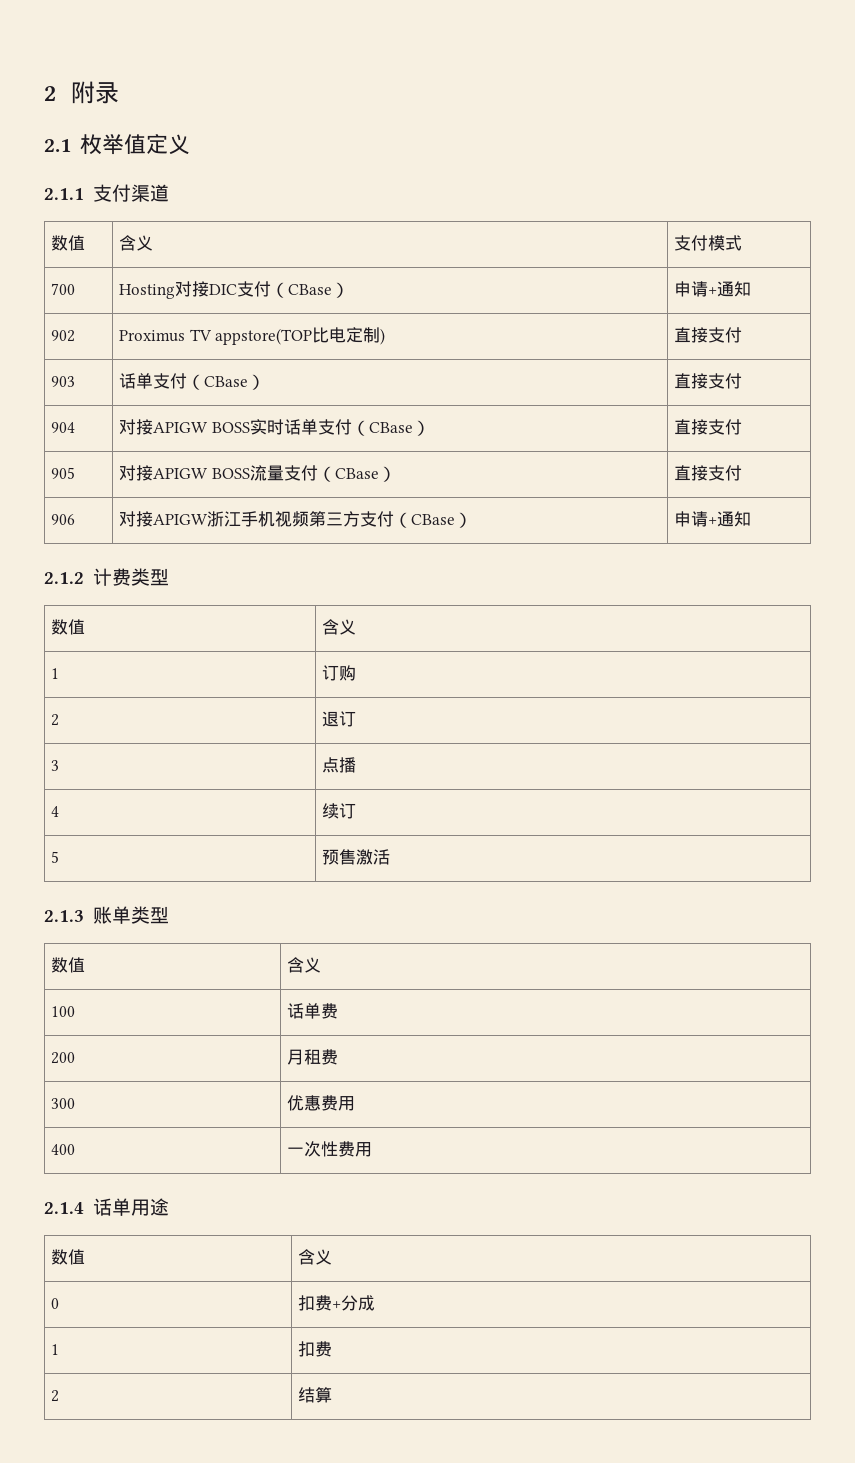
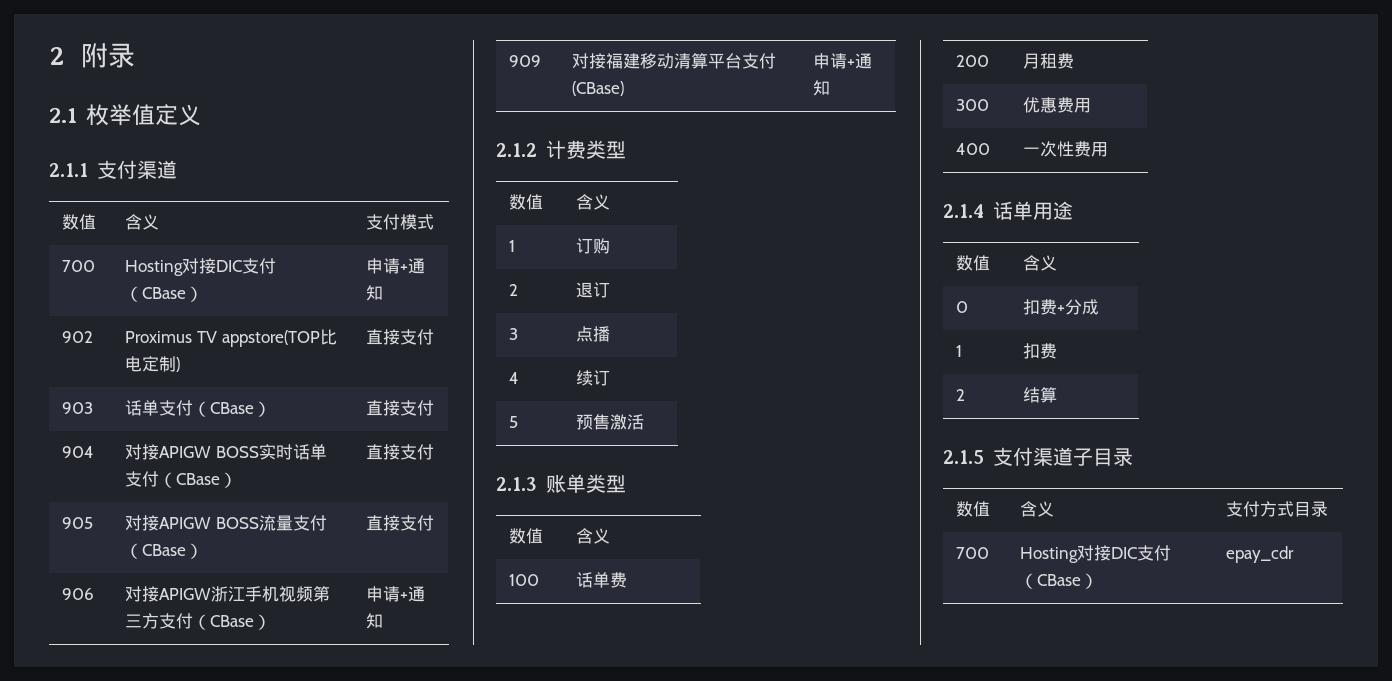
+ 909 | 对接福建移动清算平台支付(CBase) | 申请+通知
+ 2.1.5支付渠道子目录
+ 数值 | 含义 | 支付方式目录
+ 700 | Hosting对接DIC支付（CBase） | epay_cdr

